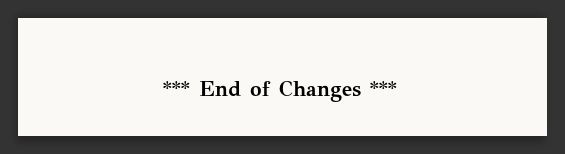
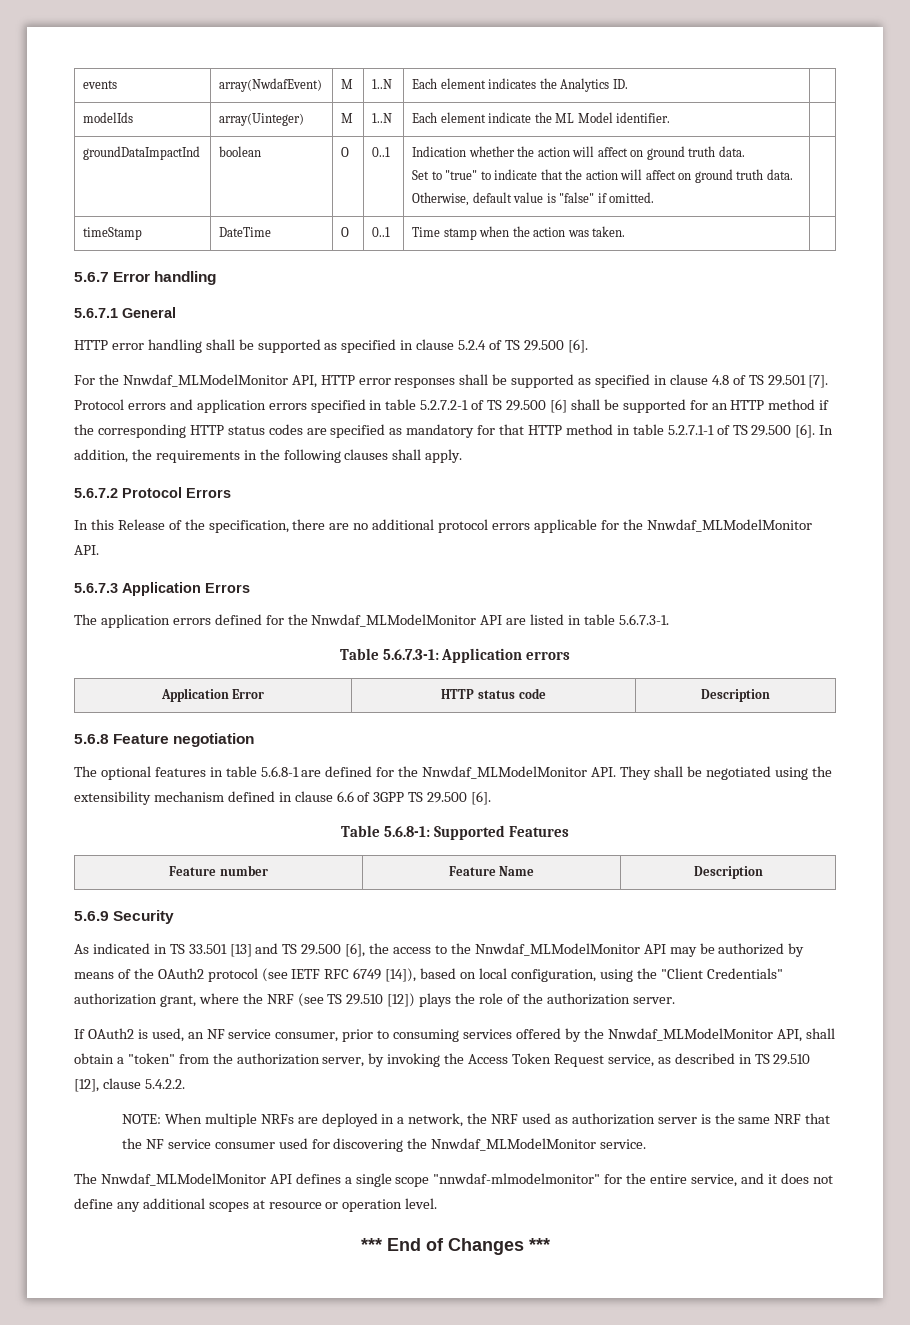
+ events | array(NwdafEvent) | M | 1..N | Each element indicates the Analytics ID. |
+ modelIds | array(Uinteger) | M | 1..N | Each element indicate the ML Model identifier. |
+ groundDataImpactInd | boolean | O | 0..1 | Indication whether the action will affect on ground truth data.
+ Set to "true" to indicate that the action will affect on ground truth data. Otherwise, default value is "false" if omitted. |
+ timeStamp | DateTime | O | 0..1 | Time stamp when the action was taken. |
+ 5.6.7 Error handling
+ 5.6.7.1 General
+ HTTP error handling shall be supported as specified in clause 5.2.4 of TS 29.500 [6].
+ For the Nnwdaf_MLModelMonitor API, HTTP error responses shall be supported as specified in clause 4.8 of TS 29.501 [7]. Protocol errors and application errors specified in table 5.2.7.2-1 of TS 29.500 [6] shall be supported for an HTTP method if the corresponding HTTP status codes are specified as mandatory for that HTTP method in table 5.2.7.1-1 of TS 29.500 [6]. In addition, the requirements in the following clauses shall apply.
+ 5.6.7.2 Protocol Errors
+ In this Release of the specification, there are no additional protocol errors applicable for the Nnwdaf_MLModelMonitor API.
+ 5.6.7.3 Application Errors
+ The application errors defined for the Nnwdaf_MLModelMonitor API are listed in table 5.6.7.3-1.
+ Table 5.6.7.3-1: Application errors
+ Application Error | HTTP status code | Description
+ 5.6.8 Feature negotiation
+ The optional features in table 5.6.8-1 are defined for the Nnwdaf_MLModelMonitor API. They shall be negotiated using the extensibility mechanism defined in clause 6.6 of 3GPP TS 29.500 [6].
+ Table 5.6.8-1: Supported Features
+ Feature number | Feature Name | Description
+ 5.6.9 Security
+ As indicated in TS 33.501 [13] and TS 29.500 [6], the access to the Nnwdaf_MLModelMonitor API may be authorized by means of the OAuth2 protocol (see IETF RFC 6749 [14]), based on local configuration, using the "Client Credentials" authorization grant, where the NRF (see TS 29.510 [12]) plays the role of the authorization server.
+ If OAuth2 is used, an NF service consumer, prior to consuming services offered by the Nnwdaf_MLModelMonitor API, shall obtain a "token" from the authorization server, by invoking the Access Token Request service, as described in TS 29.510 [12], clause 5.4.2.2.
+ NOTE: When multiple NRFs are deployed in a network, the NRF used as authorization server is the same NRF that the NF service consumer used for discovering the Nnwdaf_MLModelMonitor service.
+ The Nnwdaf_MLModelMonitor API defines a single scope "nnwdaf-mlmodelmonitor" for the entire service, and it does not define any additional scopes at resource or operation level.

